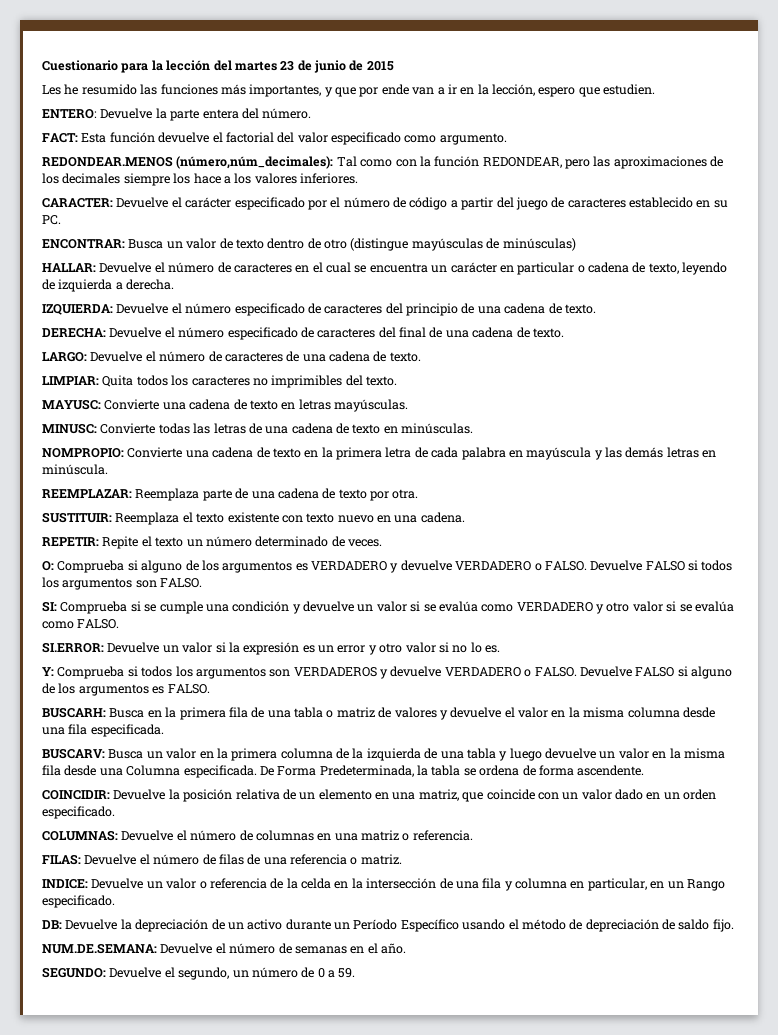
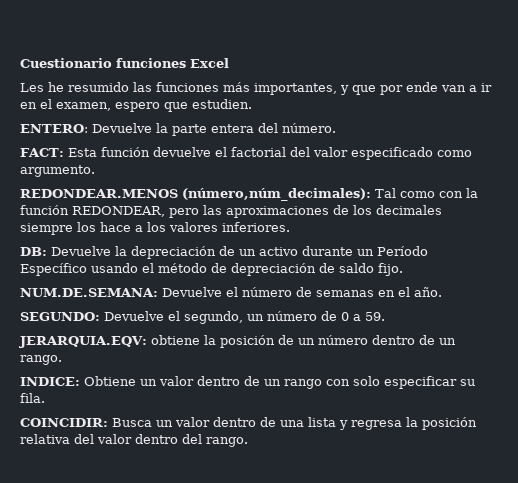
- Cuestionario para la lección del martes 23 de junio de 2015
+ Cuestionario funciones Excel
- Les he resumido las funciones más importantes, y que por ende van a ir en la lección, espero que estudien.
+ Les he resumido las funciones más importantes, y que por ende van a ir en el examen, espero que estudien.
- CARACTER: Devuelve el carácter especificado por el número de código a partir del juego de caracteres establecido en su PC.
- ENCONTRAR: Busca un valor de texto dentro de otro (distingue mayúsculas de minúsculas)
- HALLAR: Devuelve el número de caracteres en el cual se encuentra un carácter en particular o cadena de texto, leyendo de izquierda a derecha.
- IZQUIERDA: Devuelve el número especificado de caracteres del principio de una cadena de texto.
- DERECHA: Devuelve el número especificado de caracteres del final de una cadena de texto.
- LARGO: Devuelve el número de caracteres de una cadena de texto.
- LIMPIAR: Quita todos los caracteres no imprimibles del texto.
- MAYUSC: Convierte una cadena de texto en letras mayúsculas.
- MINUSC: Convierte todas las letras de una cadena de texto en minúsculas.
- NOMPROPIO: Convierte una cadena de texto en la primera letra de cada palabra en mayúscula y las demás letras en minúscula.
- REEMPLAZAR: Reemplaza parte de una cadena de texto por otra.
- SUSTITUIR: Reemplaza el texto existente con texto nuevo en una cadena.
- REPETIR: Repite el texto un número determinado de veces.
- O: Comprueba si alguno de los argumentos es VERDADERO y devuelve VERDADERO o FALSO. Devuelve FALSO si todos los argumentos son FALSO.
- SI: Comprueba si se cumple una condición y devuelve un valor si se evalúa como VERDADERO y otro valor si se evalúa como FALSO.
- SI.ERROR: Devuelve un valor si la expresión es un error y otro valor si no lo es.
- Y: Comprueba si todos los argumentos son VERDADEROS y devuelve VERDADERO o FALSO. Devuelve FALSO si alguno de los argumentos es FALSO.
- BUSCARH: Busca en la primera fila de una tabla o matriz de valores y devuelve el valor en la misma columna desde una fila especificada.
- BUSCARV: Busca un valor en la primera columna de la izquierda de una tabla y luego devuelve un valor en la misma fila desde una Columna especificada. De Forma Predeterminada, la tabla se ordena de forma ascendente.
- COINCIDIR: Devuelve la posición relativa de un elemento en una matriz, que coincide con un valor dado en un orden especificado.
- COLUMNAS: Devuelve el número de columnas en una matriz o referencia.
- FILAS: Devuelve el número de filas de una referencia o matriz.
- INDICE: Devuelve un valor o referencia de la celda en la intersección de una fila y columna en particular, en un Rango especificado.
+ JERARQUIA.EQV: obtiene la posición de un número dentro de un rango.
+ INDICE: Obtiene un valor dentro de un rango con solo especificar su fila.
+ COINCIDIR: Busca un valor dentro de una lista y regresa la posición relativa del valor dentro del rango.

